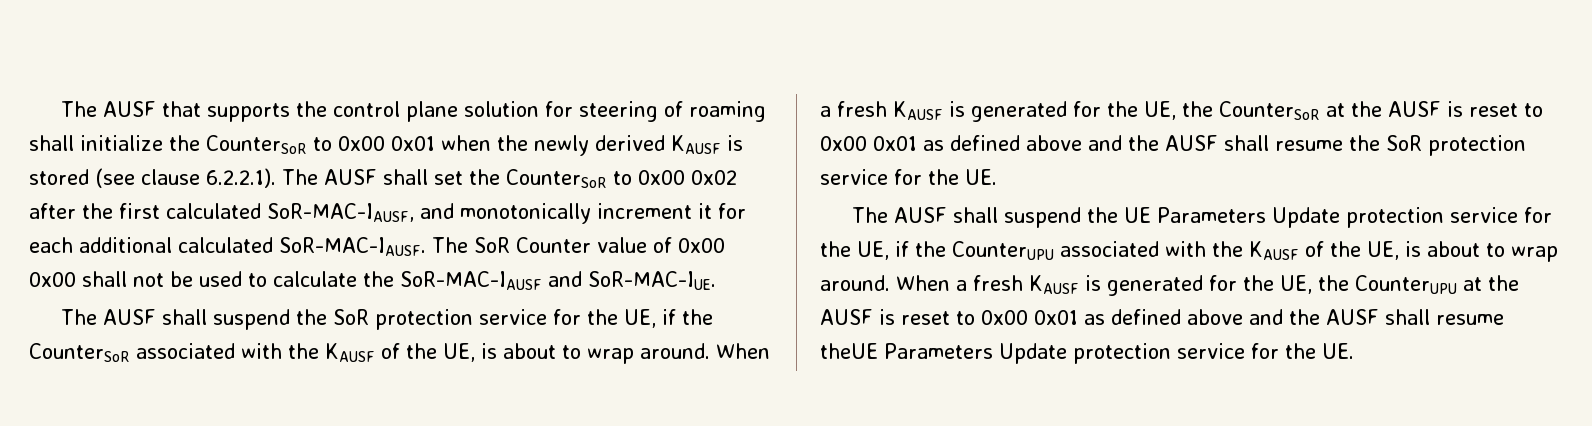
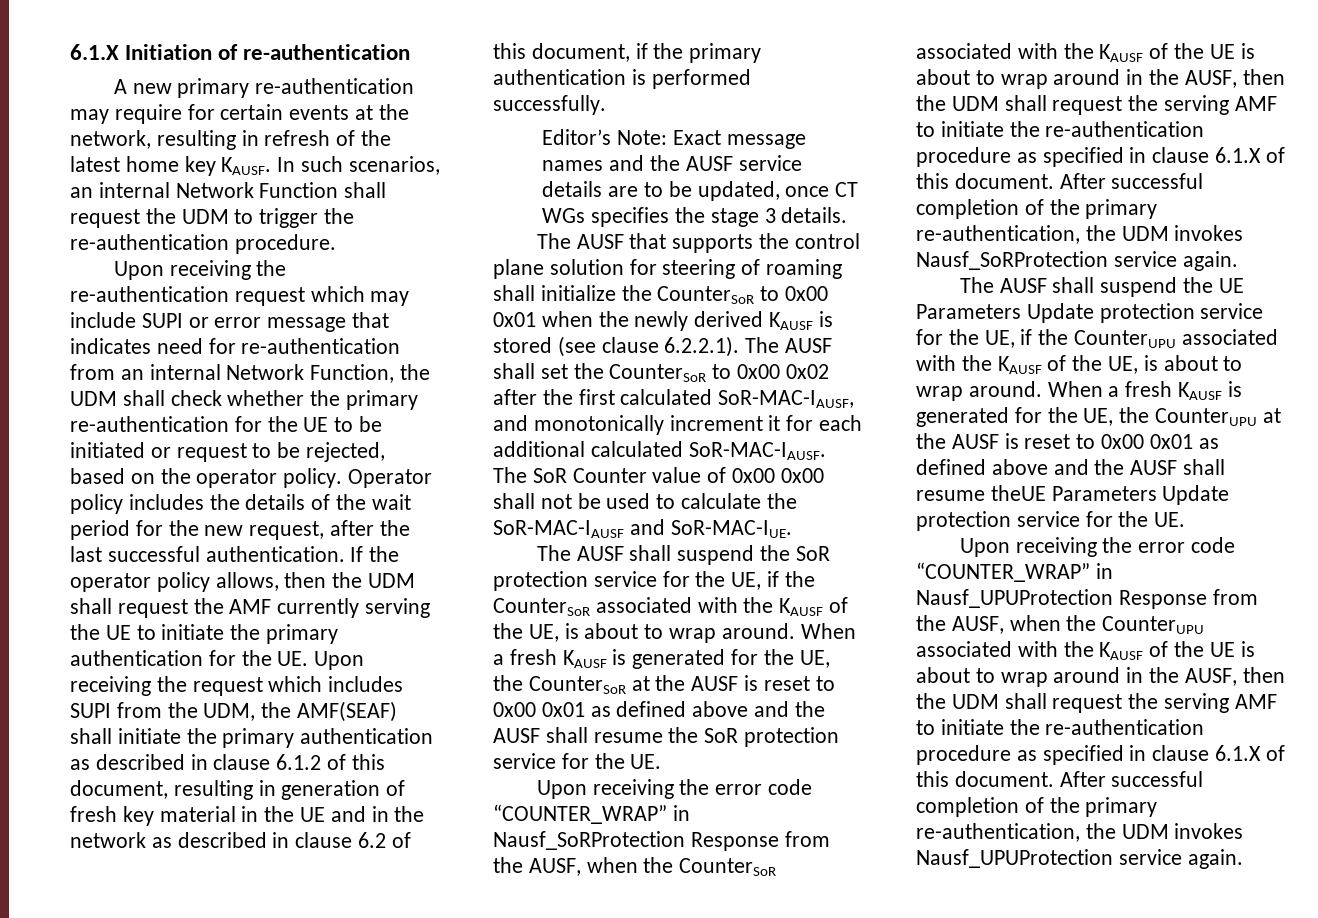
+ 6.1.X Initiation of re-authentication
+ A new primary re-authentication may require for certain events at the network, resulting in refresh of the latest home key KAUSF. In such scenarios, an internal Network Function shall request the UDM to trigger the re-authentication procedure.
+ Upon receiving the re-authentication request which may include SUPI or error message that indicates need for re-authentication from an internal Network Function, the UDM shall check whether the primary re-authentication for the UE to be initiated or request to be rejected, based on the operator policy. Operator policy includes the details of the wait period for the new request, after the last successful authentication. If the operator policy allows, then the UDM shall request the AMF currently serving the UE to initiate the primary authentication for the UE. Upon receiving the request which includes SUPI from the UDM, the AMF(SEAF) shall initiate the primary authentication as described in clause 6.1.2 of this document, resulting in generation of fresh key material in the UE and in the network as described in clause 6.2 of this document, if the primary authentication is performed successfully.
+ Editor’s Note: Exact message names and the AUSF service details are to be updated, once CT WGs specifies the stage 3 details.
+ Upon receiving the error code “COUNTER_WRAP” in Nausf_SoRProtection Response from the AUSF, when the CounterSoR associated with the KAUSF of the UE is about to wrap around in the AUSF, then the UDM shall request the serving AMF to initiate the re-authentication procedure as specified in clause 6.1.X of this document. After successful completion of the primary re-authentication, the UDM invokes Nausf_SoRProtection service again.
+ Upon receiving the error code “COUNTER_WRAP” in Nausf_UPUProtection Response from the AUSF, when the CounterUPU associated with the KAUSF of the UE is about to wrap around in the AUSF, then the UDM shall request the serving AMF to initiate the re-authentication procedure as specified in clause 6.1.X of this document. After successful completion of the primary re-authentication, the UDM invokes Nausf_UPUProtection service again.

